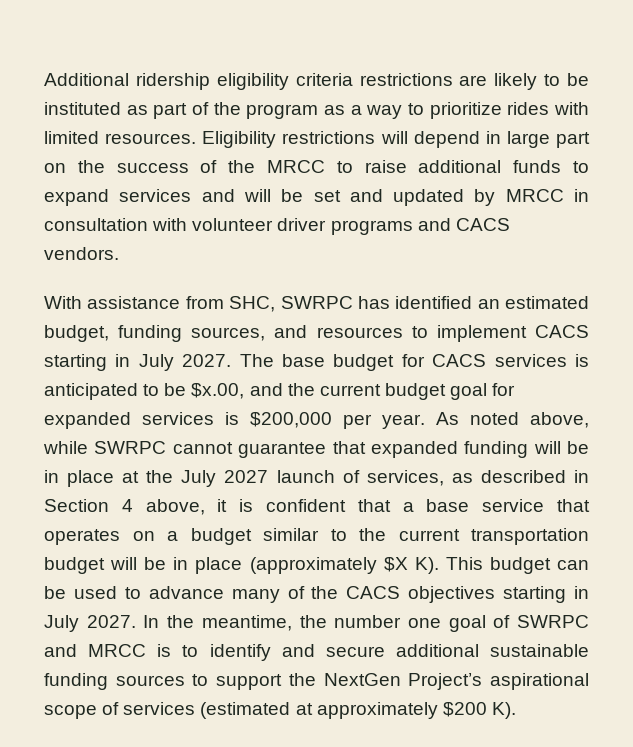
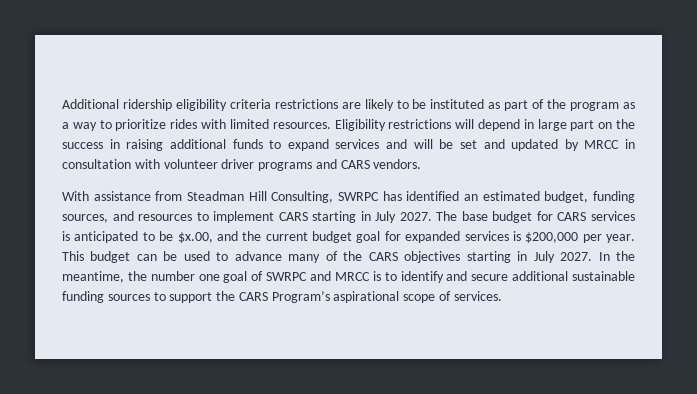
- Eligibility restrictions will depend in large part on the success of the MRCC to raise additional funds to expand services and will be set and updated by MRCC in consultation with volunteer driver programs and CACS vendors.
+ Eligibility restrictions will depend in large part on the success in raising additional funds to expand services and will be set and updated by MRCC in consultation with volunteer driver programs and CARS vendors.
- With assistance from SHC, SWRPC has identified an estimated budget, funding sources, and resources to implement CACS starting in July 2027.
+ With assistance from Steadman Hill Consulting, SWRPC has identified an estimated budget, funding sources, and resources to implement CARS starting in July 2027.
- The base budget for CACS services is anticipated to be $x.00, and the current budget goal for expanded services is $200,000 per year.
+ The base budget for CARS services is anticipated to be $x.00, and the current budget goal for expanded services is $200,000 per year.
- As noted above, while SWRPC cannot guarantee that expanded funding will be in place at the July 2027 launch of services, as described in Section 4 above, it is confident that a base service that operates on a budget similar to the current transportation budget will be in place (approximately $X K). This budget can be used to advance many of the CACS objectives starting in July 2027.
+ This budget can be used to advance many of the CARS objectives starting in July 2027.
- In the meantime, the number one goal of SWRPC and MRCC is to identify and secure additional sustainable funding sources to support the NextGen Project’s aspirational scope of services (estimated at approximately $200 K).
+ In the meantime, the number one goal of SWRPC and MRCC is to identify and secure additional sustainable funding sources to support the CARS Program’s aspirational scope of services.

